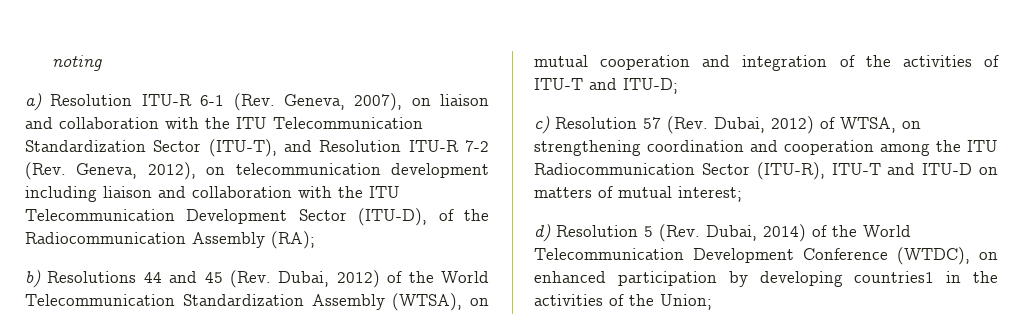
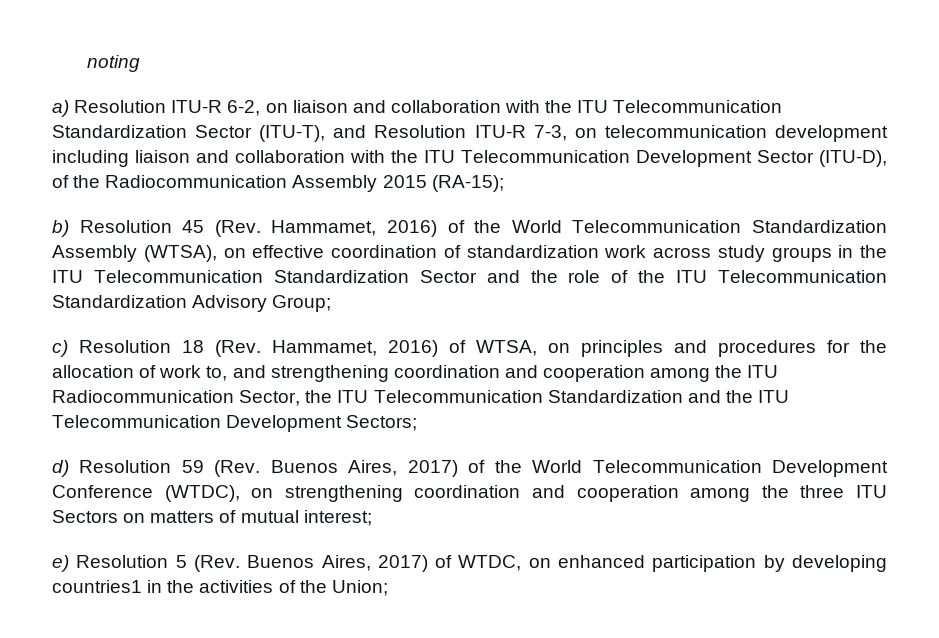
- a) Resolution ITU-R 6-1 (Rev. Geneva, 2007), on liaison and collaboration with the ITU Telecommunication Standardization Sector (ITU-T), and Resolution ITU-R 7-2 (Rev. Geneva, 2012), on telecommunication development including liaison and collaboration with the ITU Telecommunication Development Sector (ITU-D), of the Radiocommunication Assembly (RA);
+ a) Resolution ITU-R 6-2, on liaison and collaboration with the ITU Telecommunication Standardization Sector (ITU-T), and Resolution ITU-R 7-3, on telecommunication development including liaison and collaboration with the ITU Telecommunication Development Sector (ITU-D), of the Radiocommunication Assembly 2015 (RA-15);
- b) Resolutions 44 and 45 (Rev. Dubai, 2012) of the World Telecommunication Standardization Assembly (WTSA), on mutual cooperation and integration of the activities of ITU-T and ITU-D;
- c) Resolution 57 (Rev. Dubai, 2012) of WTSA, on strengthening coordination and cooperation among the ITU Radiocommunication Sector (ITU-R), ITU-T and ITU-D on matters of mutual interest;
- d) Resolution 5 (Rev. Dubai, 2014) of the World Telecommunication Development Conference (WTDC), on enhanced participation by developing countries1 in the activities of the Union;
+ b) Resolution 45 (Rev. Hammamet, 2016) of the World Telecommunication Standardization Assembly (WTSA), on effective coordination of standardization work across study groups in the ITU Telecommunication Standardization Sector and the role of the ITU Telecommunication Standardization Advisory Group;
+ c) Resolution 18 (Rev. Hammamet, 2016) of WTSA, on principles and procedures for the allocation of work to, and strengthening coordination and cooperation among the ITU Radiocommunication Sector, the ITU Telecommunication Standardization and the ITU Telecommunication Development Sectors;
+ d) Resolution 59 (Rev. Buenos Aires, 2017) of the World Telecommunication Development Conference (WTDC), on strengthening coordination and cooperation among the three ITU Sectors on matters of mutual interest;
+ e) Resolution 5 (Rev. Buenos Aires, 2017) of WTDC, on enhanced participation by developing countries1 in the activities of the Union;

